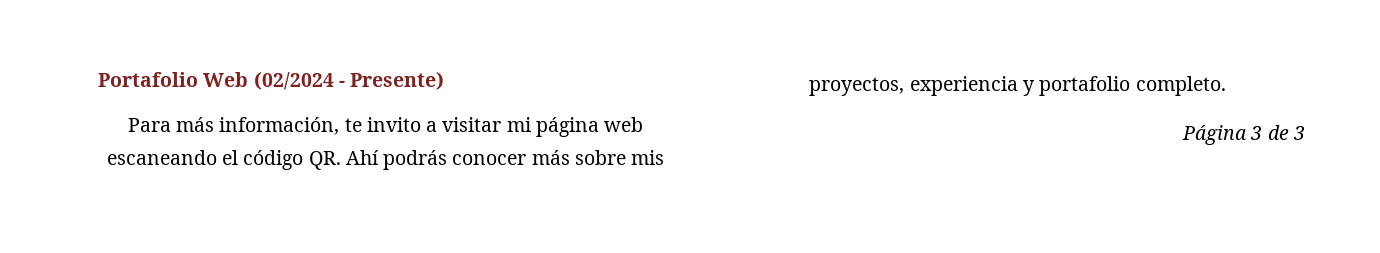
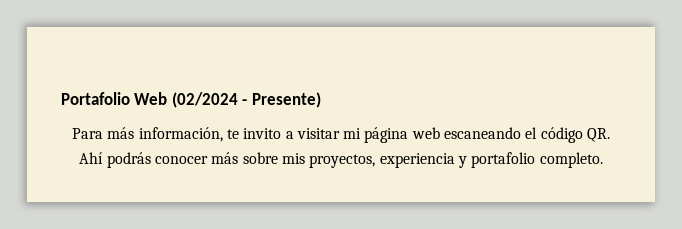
- Página 3 de 3

